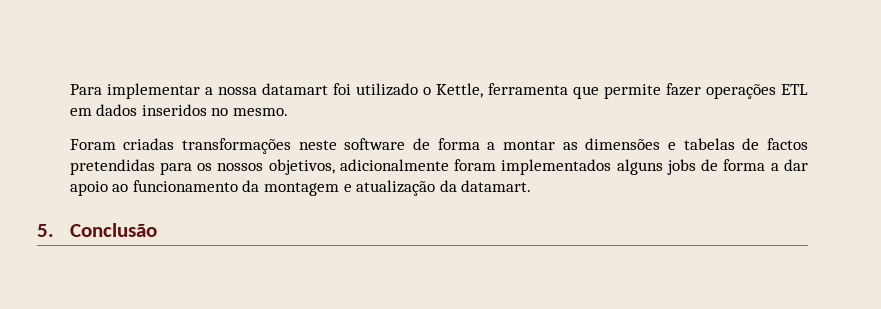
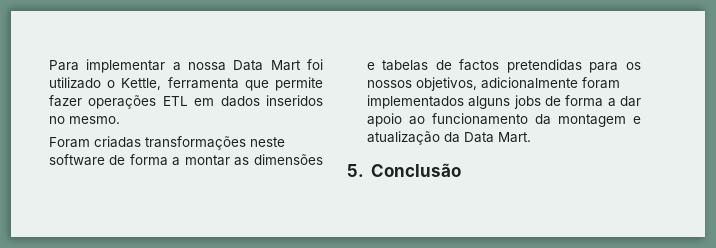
- Para implementar a nossa datamart foi utilizado o Kettle, ferramenta que permite fazer operações ETL em dados inseridos no mesmo.
+ Para implementar a nossa Data Mart foi utilizado o Kettle, ferramenta que permite fazer operações ETL em dados inseridos no mesmo.
- Foram criadas transformações neste software de forma a montar as dimensões e tabelas de factos pretendidas para os nossos objetivos, adicionalmente foram implementados alguns jobs de forma a dar apoio ao funcionamento da montagem e atualização da datamart.
+ Foram criadas transformações neste software de forma a montar as dimensões e tabelas de factos pretendidas para os nossos objetivos, adicionalmente foram implementados alguns jobs de forma a dar apoio ao funcionamento da montagem e atualização da Data Mart.

